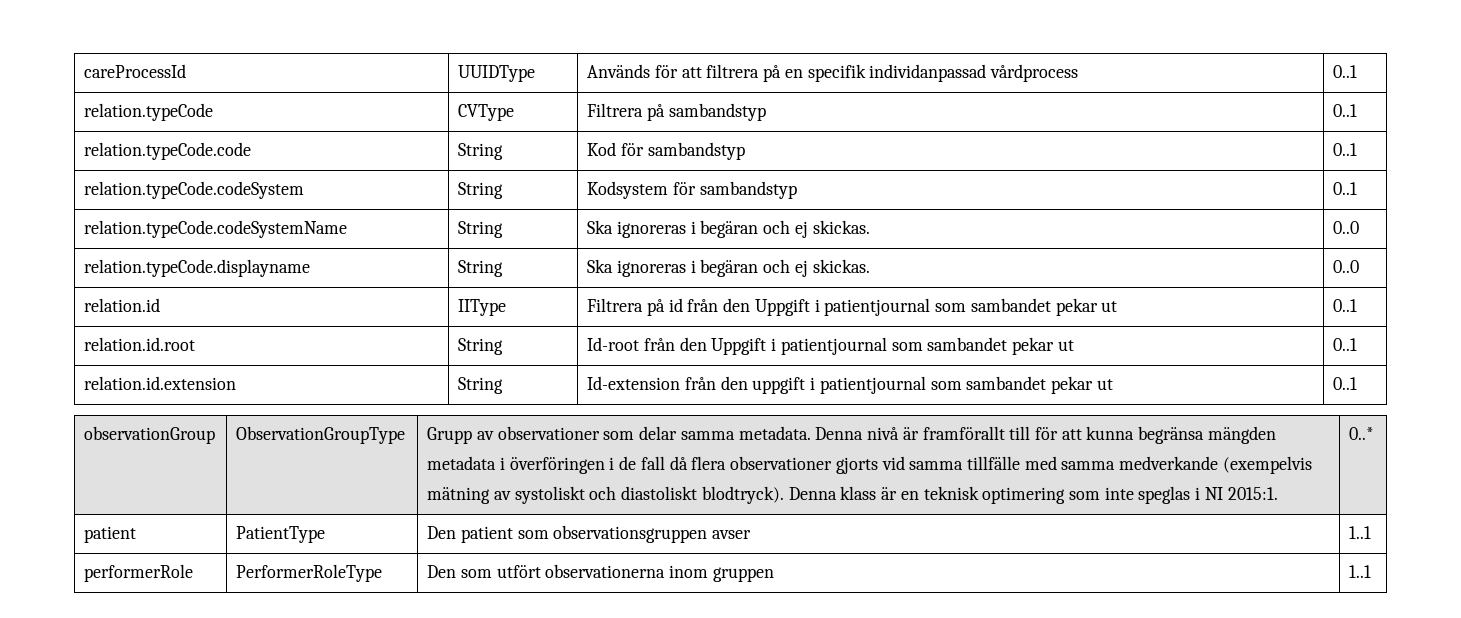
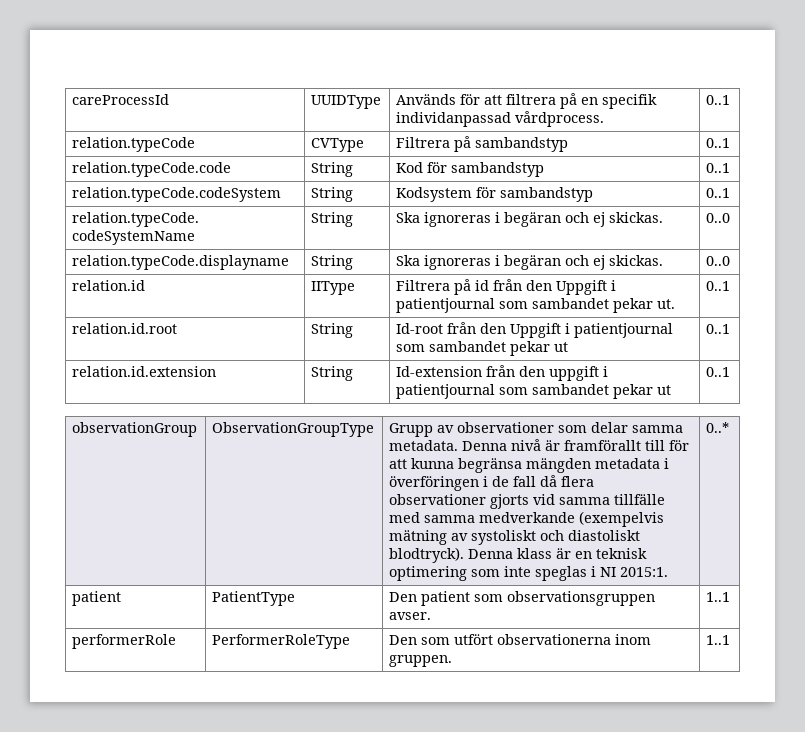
- careProcessId | UUIDType | Används för att filtrera på en specifik individanpassad vårdprocess | 0..1
+ careProcessId | UUIDType | Används för att filtrera på en specifik individanpassad vårdprocess. | 0..1
- relation.id | IIType | Filtrera på id från den Uppgift i patientjournal som sambandet pekar ut | 0..1
+ relation.id | IIType | Filtrera på id från den Uppgift i patientjournal som sambandet pekar ut. | 0..1
- patient | PatientType | Den patient som observationsgruppen avser | 1..1
+ patient | PatientType | Den patient som observationsgruppen avser. | 1..1
- performerRole | PerformerRoleType | Den som utfört observationerna inom gruppen | 1..1
+ performerRole | PerformerRoleType | Den som utfört observationerna inom gruppen. | 1..1

